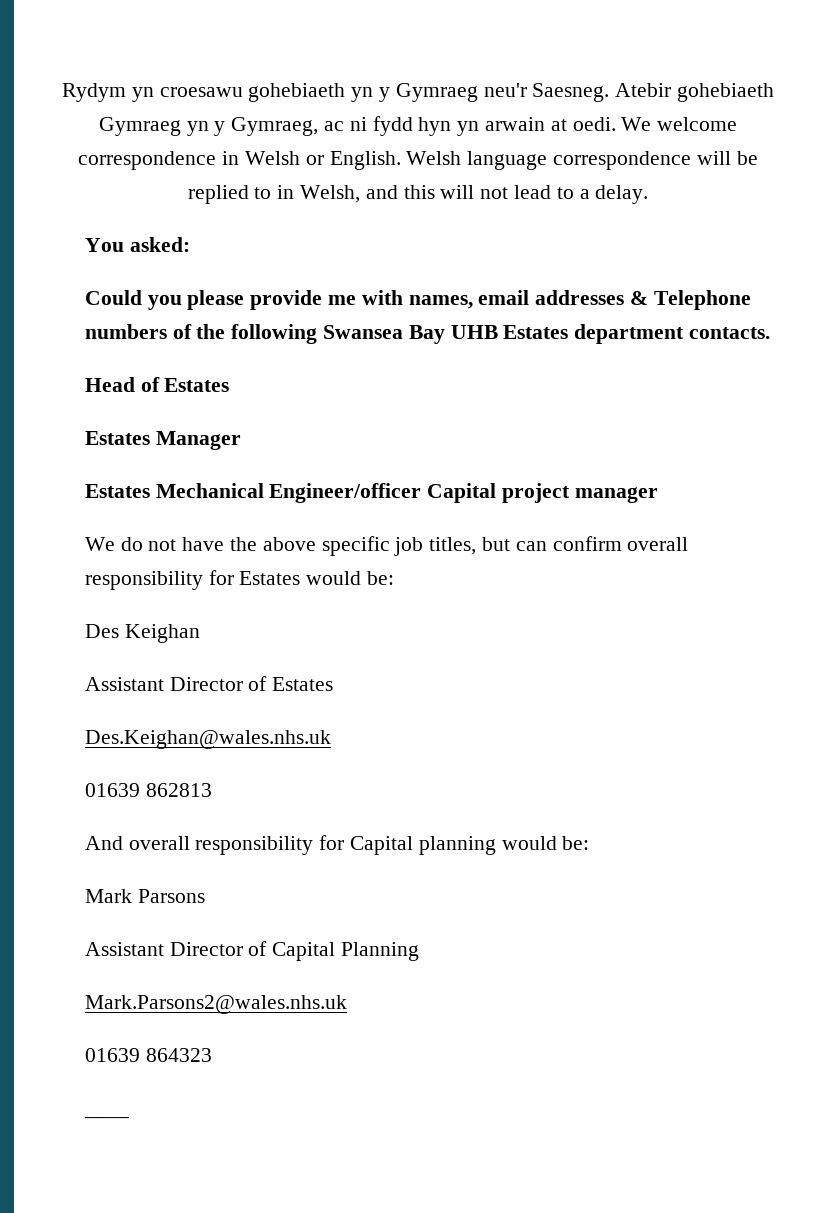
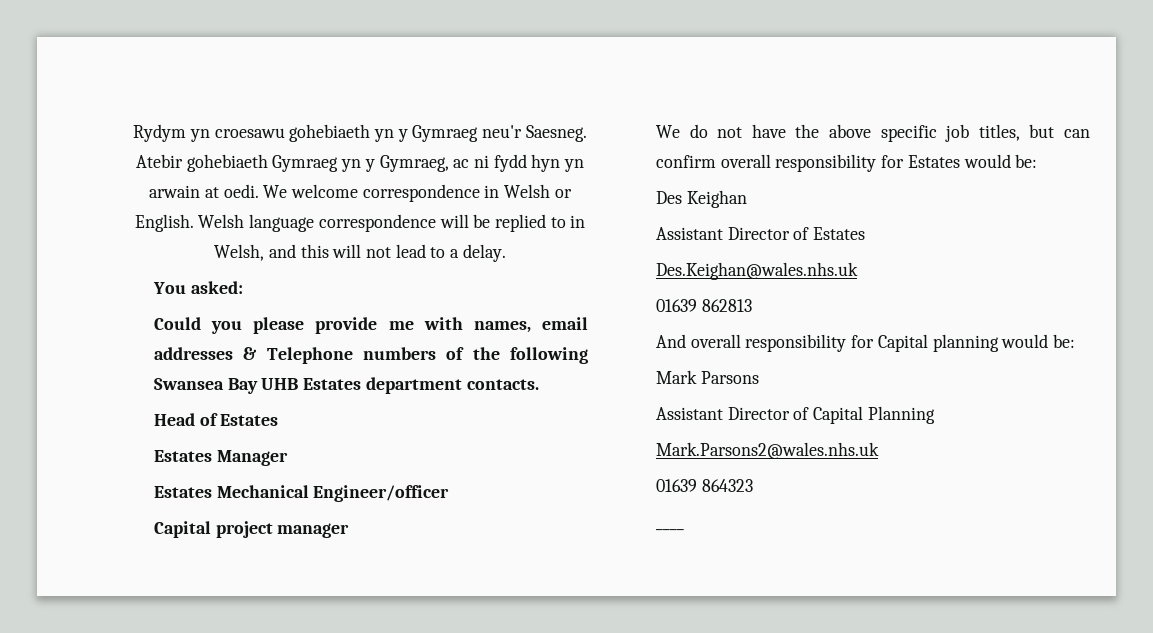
- Estates Mechanical Engineer/officer Capital project manager
+ Estates Mechanical Engineer/officer
+ Capital project manager

